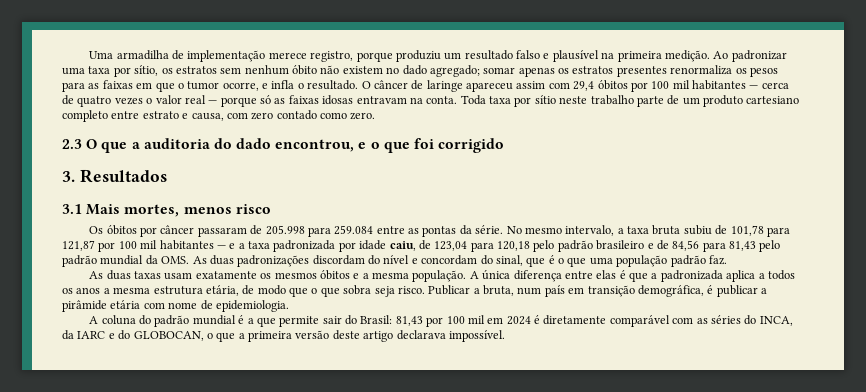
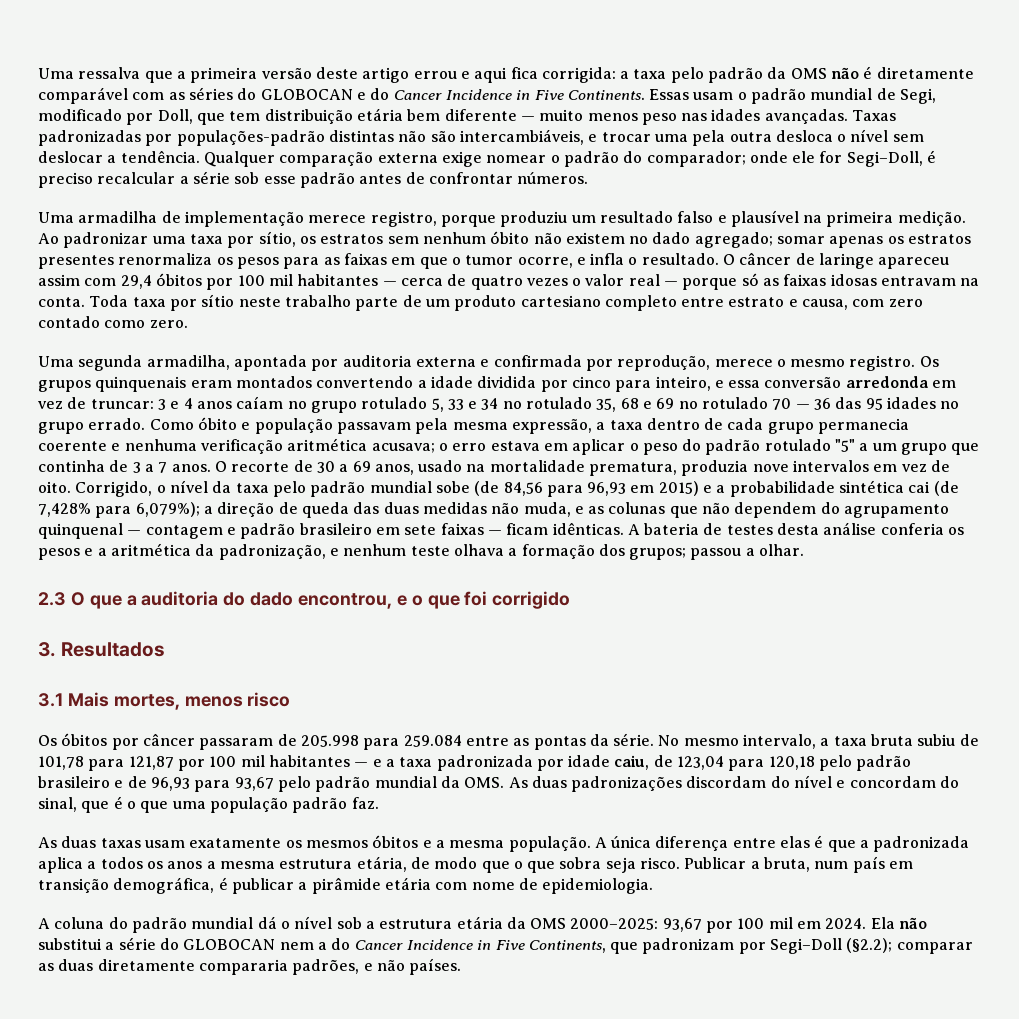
+ Uma ressalva que a primeira versão deste artigo errou e aqui fica corrigida: a taxa pelo padrão da OMS não é diretamente comparável com as séries do GLOBOCAN e do Cancer Incidence in Five Continents. Essas usam o padrão mundial de Segi, modificado por Doll, que tem distribuição etária bem diferente — muito menos peso nas idades avançadas. Taxas padronizadas por populações-padrão distintas não são intercambiáveis, e trocar uma pela outra desloca o nível sem deslocar a tendência. Qualquer comparação externa exige nomear o padrão do comparador; onde ele for Segi–Doll, é preciso recalcular a série sob esse padrão antes de confrontar números.
+ Uma segunda armadilha, apontada por auditoria externa e confirmada por reprodução, merece o mesmo registro. Os grupos quinquenais eram montados convertendo a idade dividida por cinco para inteiro, e essa conversão arredonda em vez de truncar: 3 e 4 anos caíam no grupo rotulado 5, 33 e 34 no rotulado 35, 68 e 69 no rotulado 70 — 36 das 95 idades no grupo errado. Como óbito e população passavam pela mesma expressão, a taxa dentro de cada grupo permanecia coerente e nenhuma verificação aritmética acusava; o erro estava em aplicar o peso do padrão rotulado "5" a um grupo que continha de 3 a 7 anos. O recorte de 30 a 69 anos, usado na mortalidade prematura, produzia nove intervalos em vez de oito. Corrigido, o nível da taxa pelo padrão mundial sobe (de 84,56 para 96,93 em 2015) e a probabilidade sintética cai (de 7,428% para 6,079%); a direção de queda das duas medidas não muda, e as colunas que não dependem do agrupamento quinquenal — contagem e padrão brasileiro em sete faixas — ficam idênticas. A bateria de testes desta análise conferia os pesos e a aritmética da padronização, e nenhum teste olhava a formação dos grupos; passou a olhar.
- No mesmo intervalo, a taxa bruta subiu de 101,78 para 121,87 por 100 mil habitantes — e a taxa padronizada por idade caiu, de 123,04 para 120,18 pelo padrão brasileiro e de 84,56 para 81,43 pelo padrão mundial da OMS. As duas padronizações discordam do nível e concordam do sinal, que é o que uma população padrão faz.
+ No mesmo intervalo, a taxa bruta subiu de 101,78 para 121,87 por 100 mil habitantes — e a taxa padronizada por idade caiu, de 123,04 para 120,18 pelo padrão brasileiro e de 96,93 para 93,67 pelo padrão mundial da OMS. As duas padronizações discordam do nível e concordam do sinal, que é o que uma população padrão faz.
- A coluna do padrão mundial é a que permite sair do Brasil: 81,43 por 100 mil em 2024 é diretamente comparável com as séries do INCA, da IARC e do GLOBOCAN, o que a primeira versão deste artigo declarava impossível.
+ A coluna do padrão mundial dá o nível sob a estrutura etária da OMS 2000–2025: 93,67 por 100 mil em 2024. Ela não substitui a série do GLOBOCAN nem a do Cancer Incidence in Five Continents, que padronizam por Segi–Doll (§2.2); comparar as duas diretamente compararia padrões, e não países.

